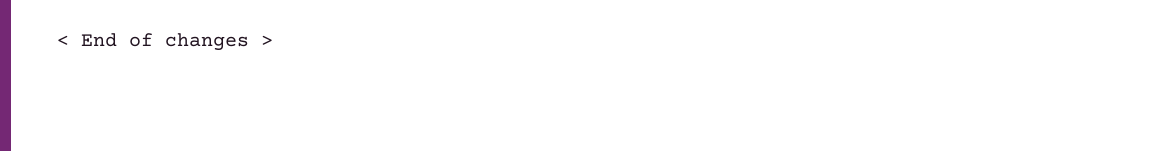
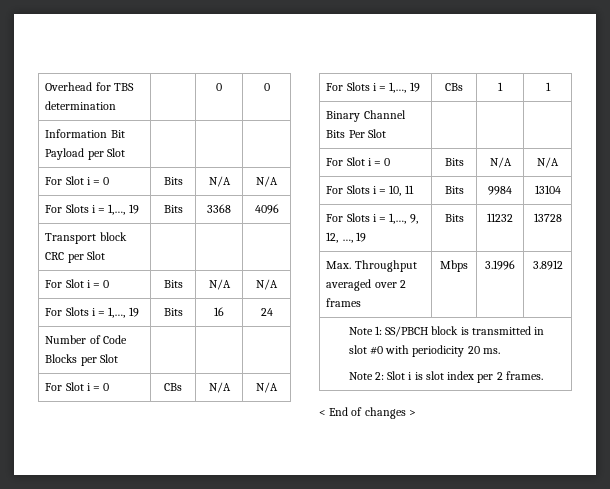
+ Overhead for TBS determination | | 0 | 0
+ Information Bit Payload per Slot | | |
+ For Slot i = 0 | Bits | N/A | N/A
+ For Slots i = 1,…, 19 | Bits | 3368 | 4096
+ Transport block CRC per Slot | | |
+ For Slot i = 0 | Bits | N/A | N/A
+ For Slots i = 1,…, 19 | Bits | 16 | 24
+ Number of Code Blocks per Slot | | |
+ For Slot i = 0 | CBs | N/A | N/A
+ For Slots i = 1,…, 19 | CBs | 1 | 1
+ Binary Channel Bits Per Slot | | |
+ For Slot i = 0 | Bits | N/A | N/A
+ For Slots i = 10, 11 | Bits | 9984 | 13104
+ For Slots i = 1,…, 9, 12, …, 19 | Bits | 11232 | 13728
+ Max. Throughput averaged over 2 frames | Mbps | 3.1996 | 3.8912
+ Note 1: SS/PBCH block is transmitted in slot #0 with periodicity 20 ms.
+ Note 2: Slot i is slot index per 2 frames.

